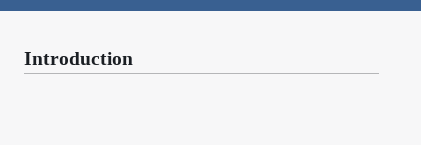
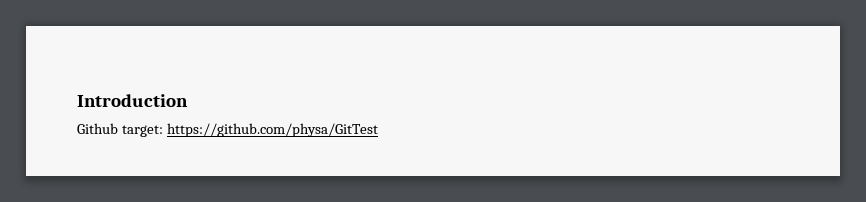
+ Github target: https://github.com/physa/GitTest

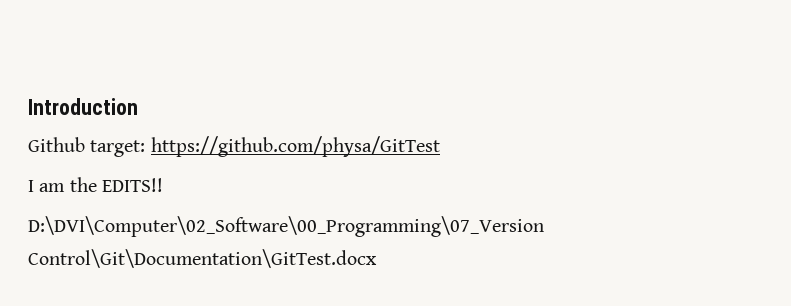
+ I am the EDITS!!
+ D:\DVI\Computer\02_Software\00_Programming\07_Version Control\Git\Documentation\GitTest.docx

